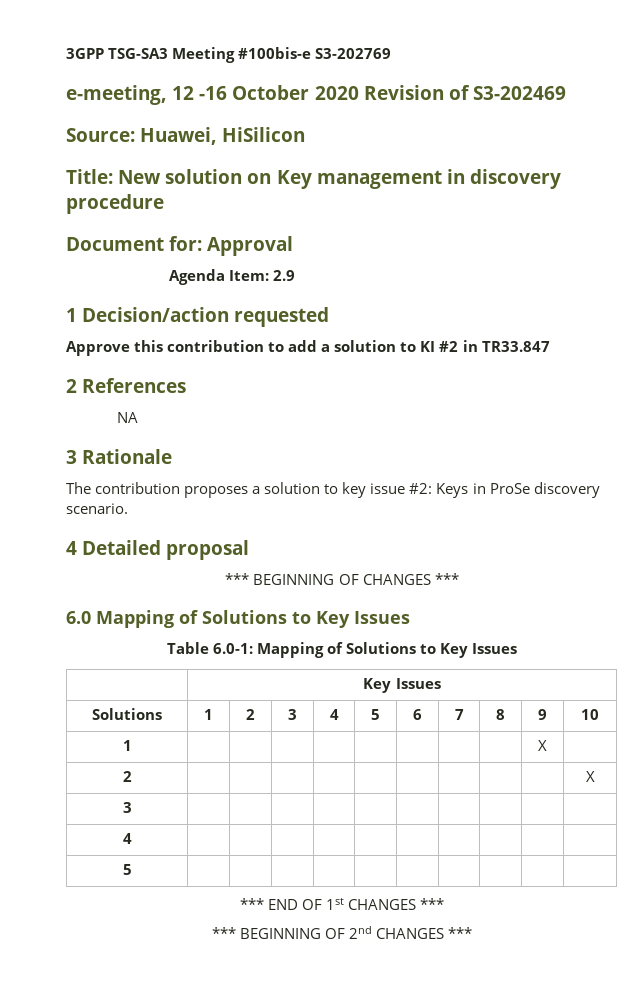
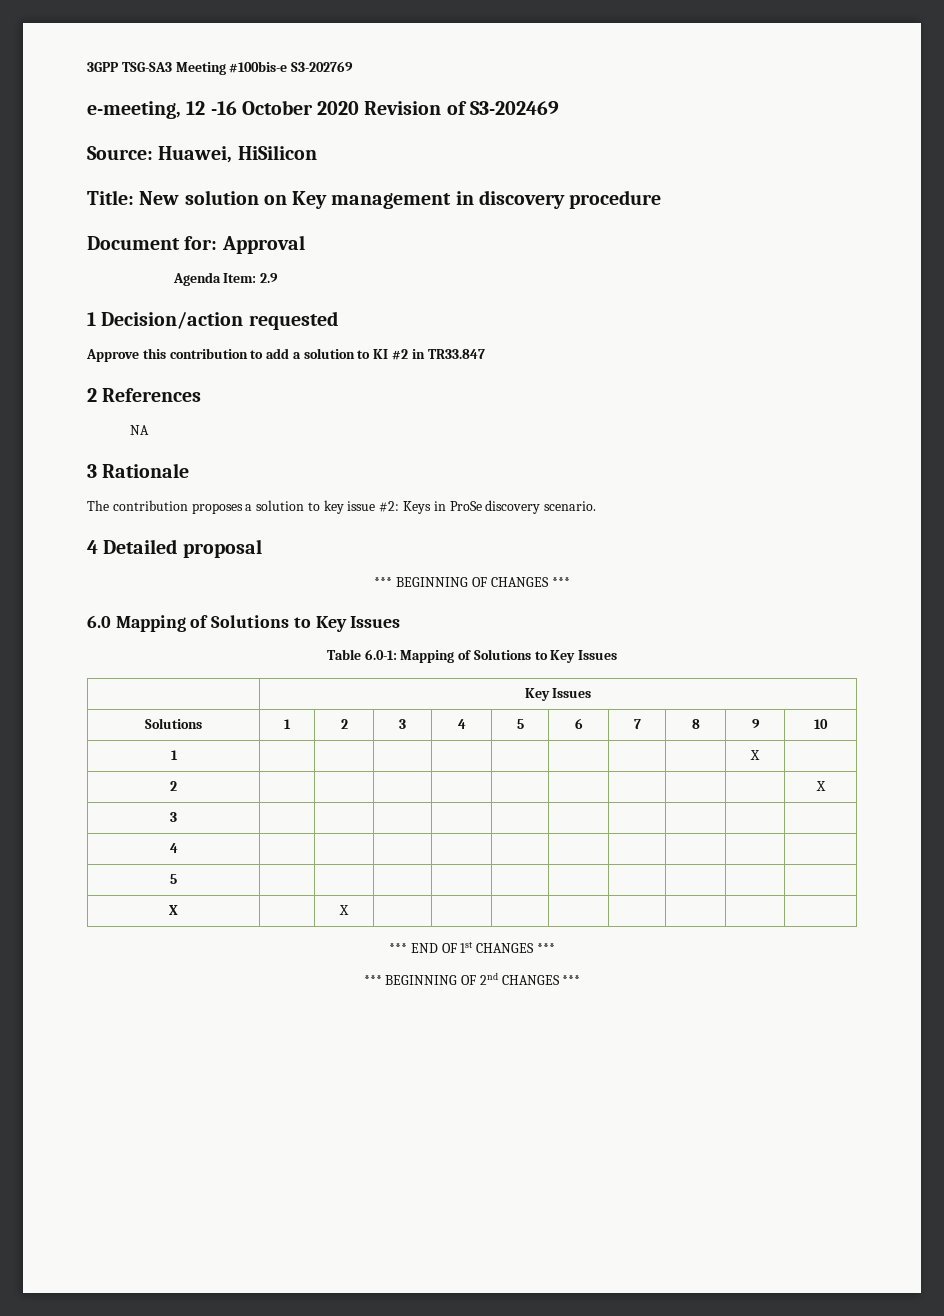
+ X | | X | | | | | | | |

